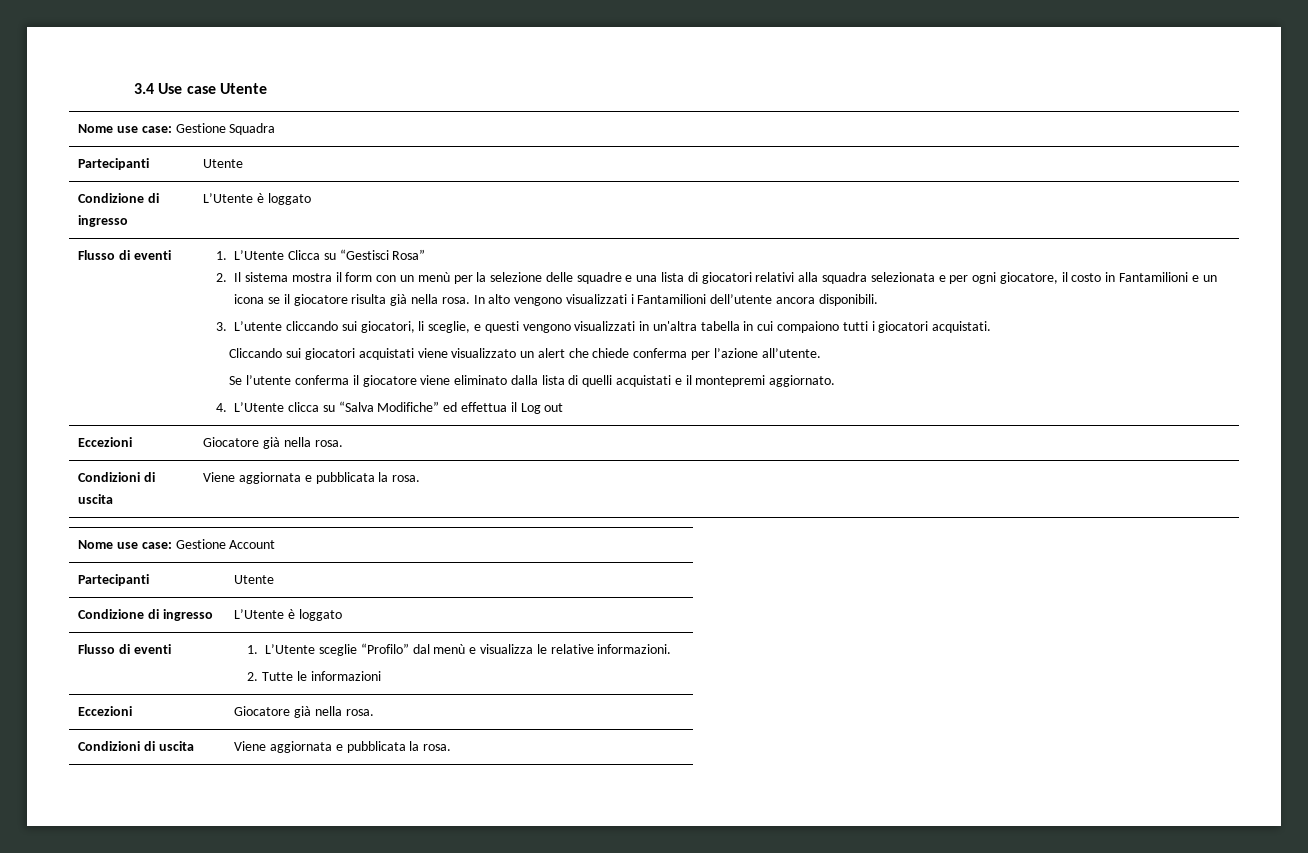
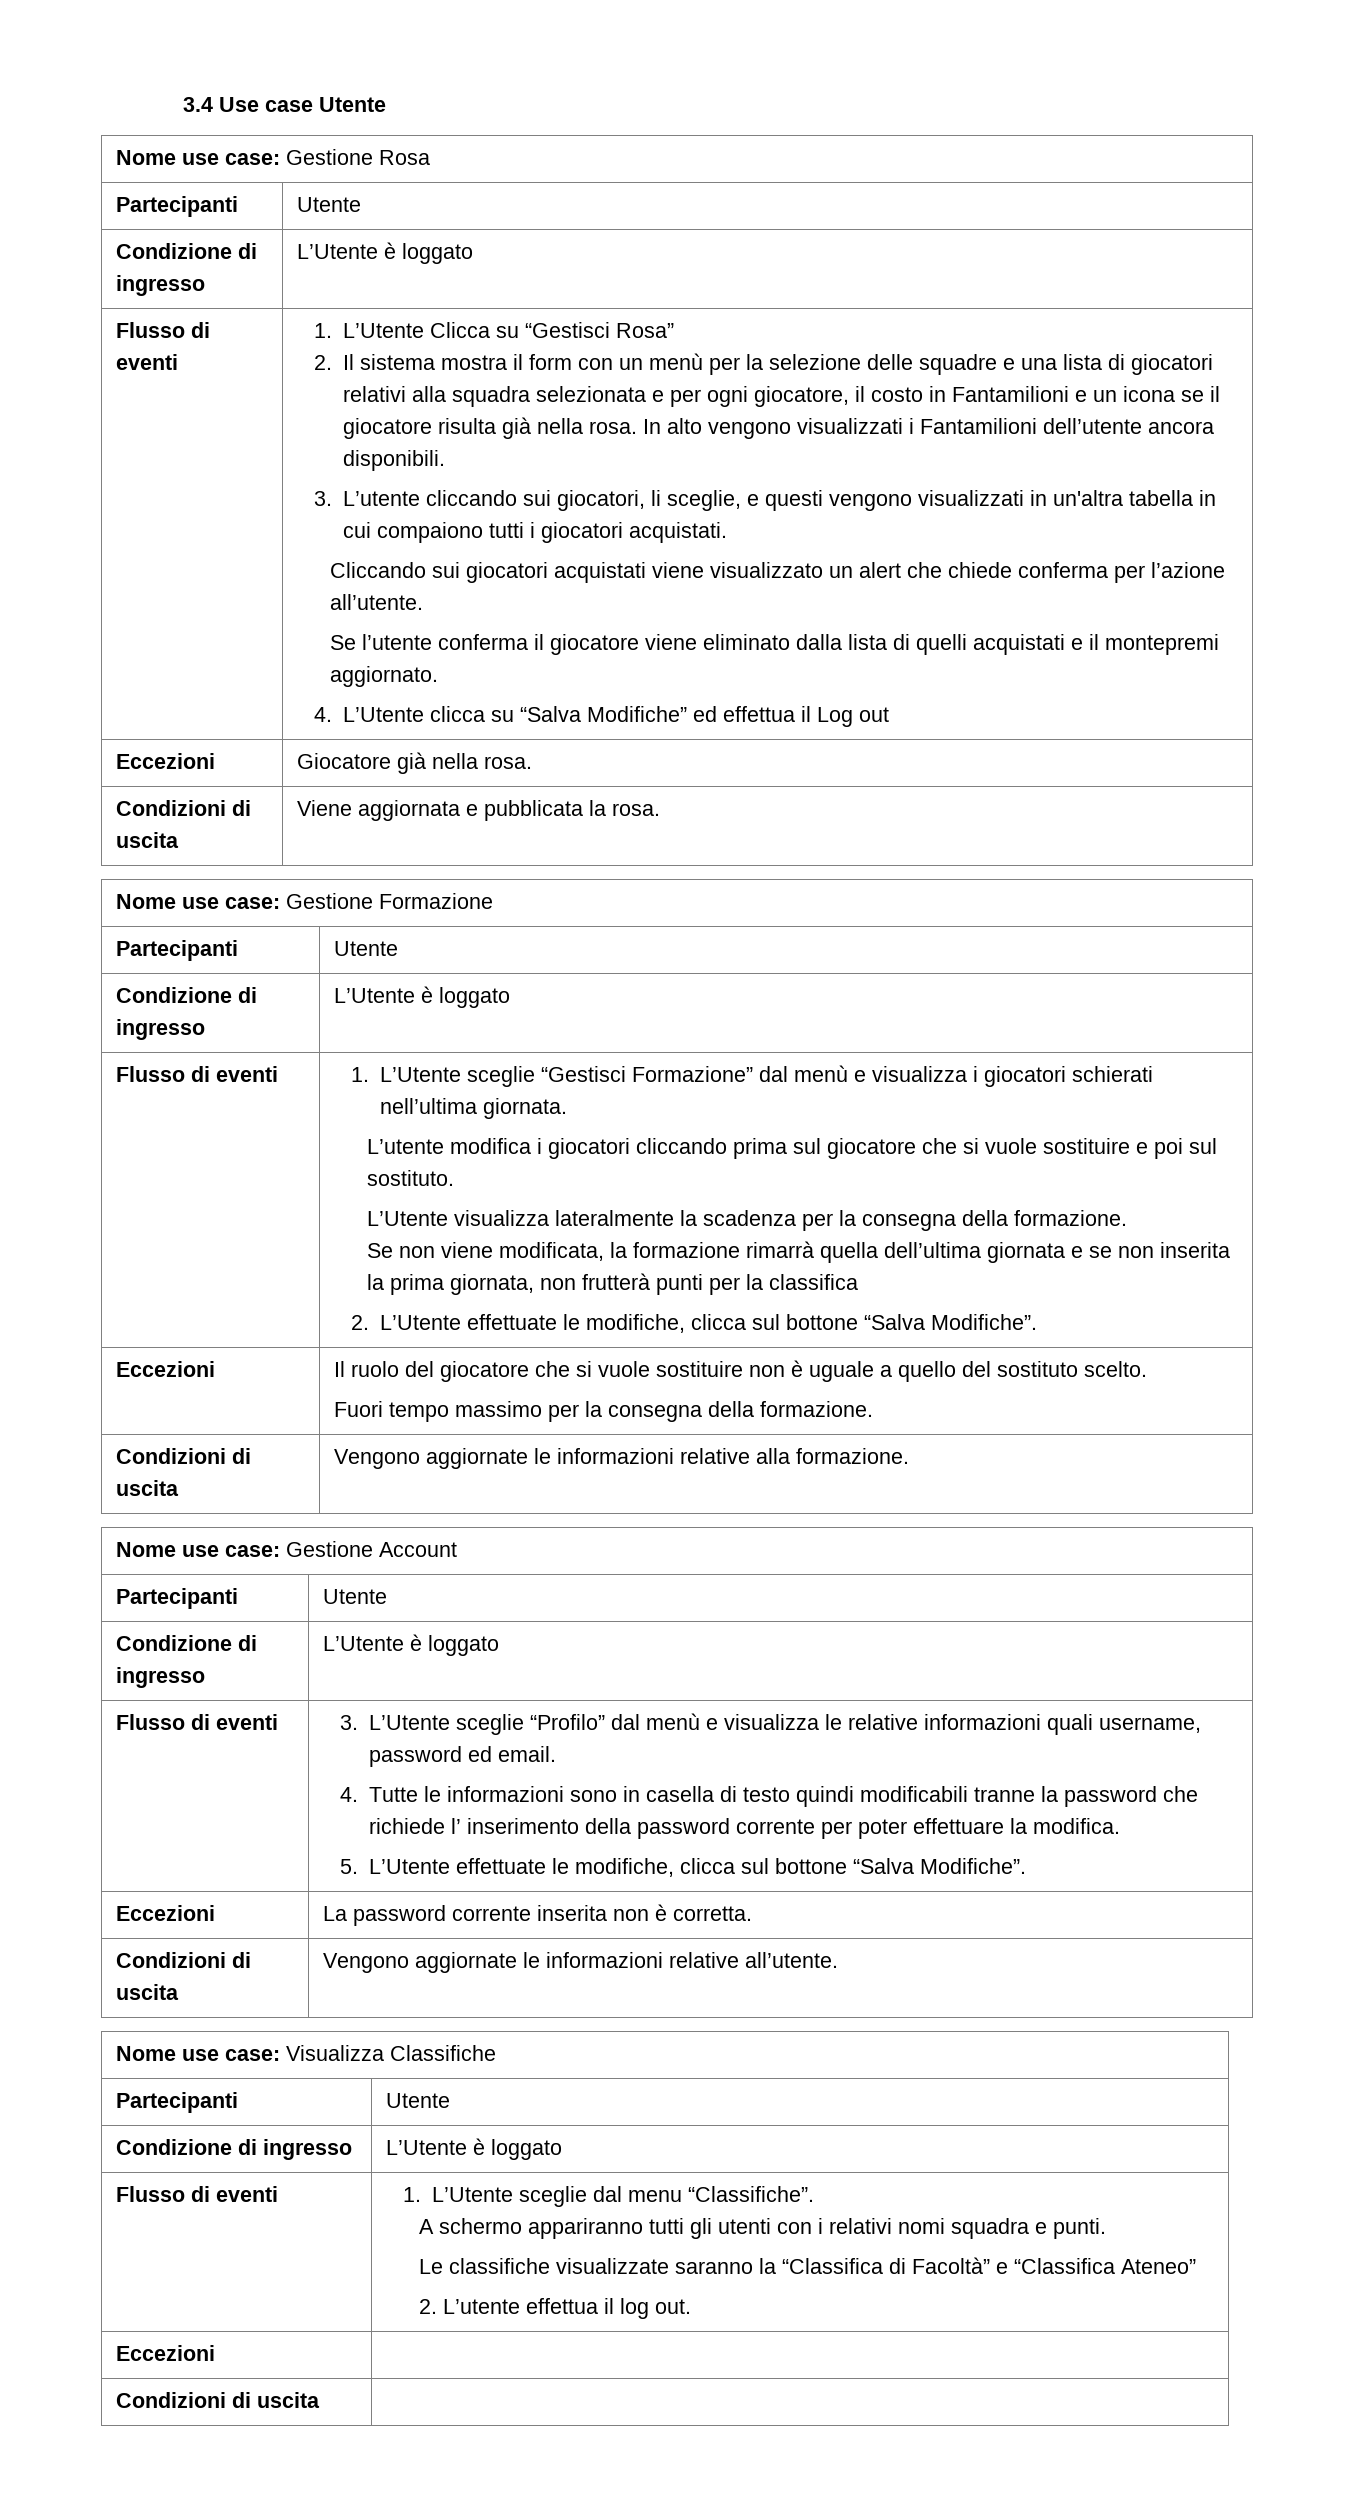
- Nome use case: Gestione Squadra
+ Nome use case: Gestione Rosa
+ Nome use case: Gestione Formazione
+ Partecipanti | Utente
+ Condizione di ingresso | L’Utente è loggato
+ Flusso di eventi | 1. L’Utente sceglie “Gestisci Formazione” dal menù e visualizza i giocatori schierati nell’ultima giornata.
+ L’utente modifica i giocatori cliccando prima sul giocatore che si vuole sostituire e poi sul sostituto.
+ L’Utente visualizza lateralmente la scadenza per la consegna della formazione.
+ Se non viene modificata, la formazione rimarrà quella dell’ultima giornata e se non inserita la prima giornata, non frutterà punti per la classifica
+ 2. L’Utente effettuate le modifiche, clicca sul bottone “Salva Modifiche”.
+ Eccezioni | Il ruolo del giocatore che si vuole sostituire non è uguale a quello del sostituto scelto.
+ Fuori tempo massimo per la consegna della formazione.
+ Condizioni di uscita | Vengono aggiornate le informazioni relative alla formazione.
- 1. L’Utente sceglie “Profilo” dal menù e visualizza le relative informazioni.
- 2. Tutte le informazioni
- Eccezioni | Giocatore già nella rosa.
- Condizioni di uscita | Viene aggiornata e pubblicata la rosa.
+ 3. L’Utente sceglie “Profilo” dal menù e visualizza le relative informazioni quali username, password ed email.
+ 4. Tutte le informazioni sono in casella di testo quindi modificabili tranne la password che richiede l’ inserimento della password corrente per poter effettuare la modifica.
+ 5. L’Utente effettuate le modifiche, clicca sul bottone “Salva Modifiche”.
+ Eccezioni | La password corrente inserita non è corretta.
+ Condizioni di uscita | Vengono aggiornate le informazioni relative all’utente.
+ Nome use case: Visualizza Classifiche
+ Partecipanti | Utente
+ Condizione di ingresso | L’Utente è loggato
+ Flusso di eventi | 1. L’Utente sceglie dal menu “Classifiche”.
+ A schermo appariranno tutti gli utenti con i relativi nomi squadra e punti.
+ Le classifiche visualizzate saranno la “Classifica di Facoltà” e “Classifica Ateneo”
+ 2. L’utente effettua il log out.
+ Eccezioni |
+ Condizioni di uscita |

